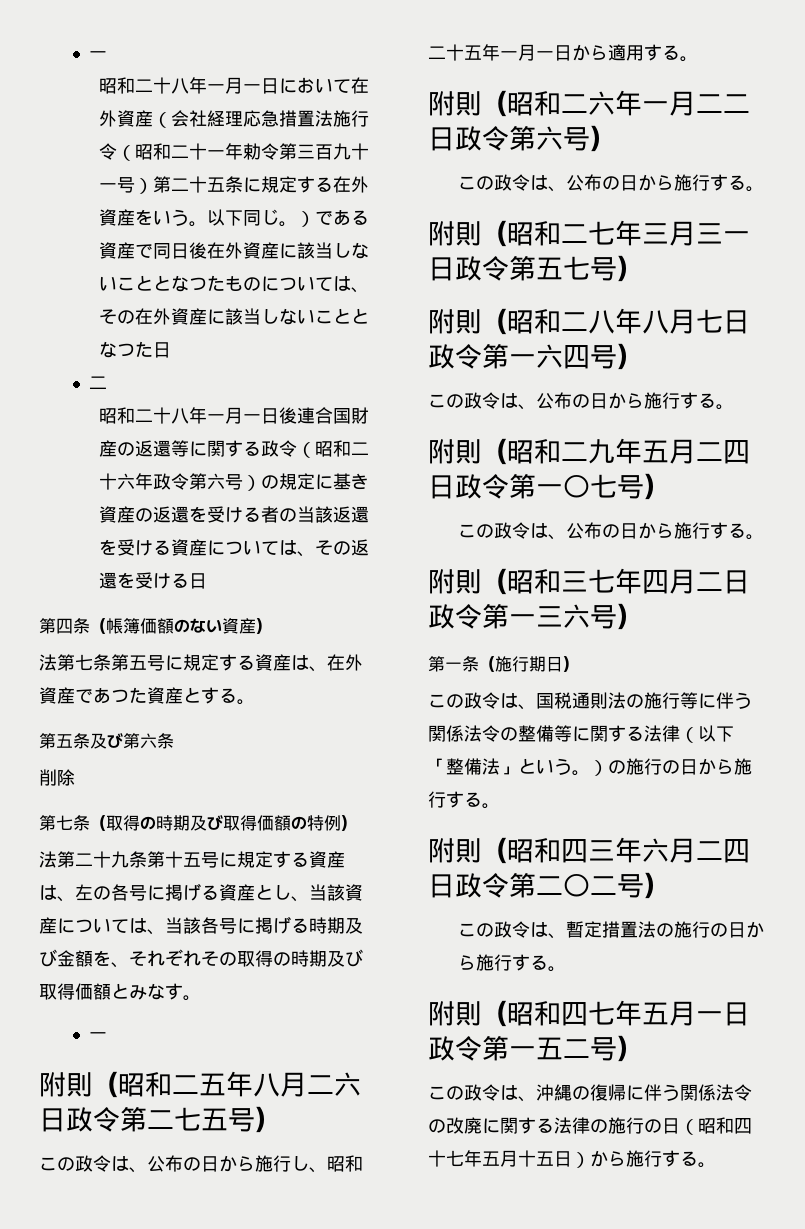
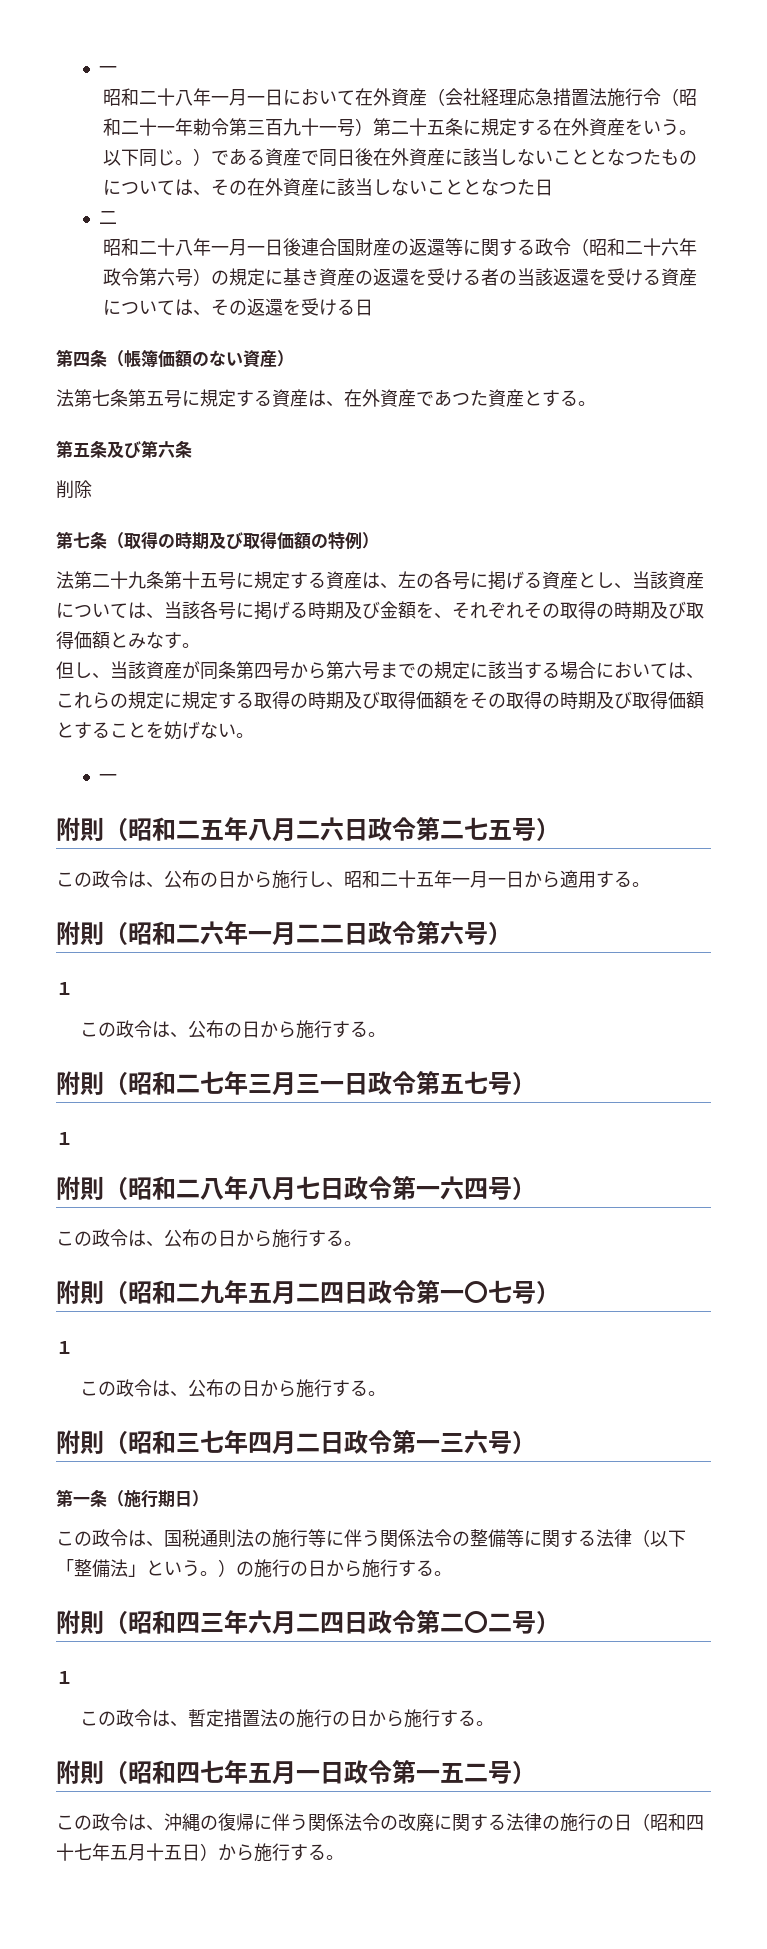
+ 但し、当該資産が同条第四号から第六号までの規定に該当する場合においては、これらの規定に規定する取得の時期及び取得価額をその取得の時期及び取得価額とすることを妨げない。
  附則（昭和二六年一月二二日政令第六号）
+ １
  附則（昭和二七年三月三一日政令第五七号）
+ １
  附則（昭和二九年五月二四日政令第一〇七号）
+ １
  附則（昭和四三年六月二四日政令第二〇二号）
+ １

